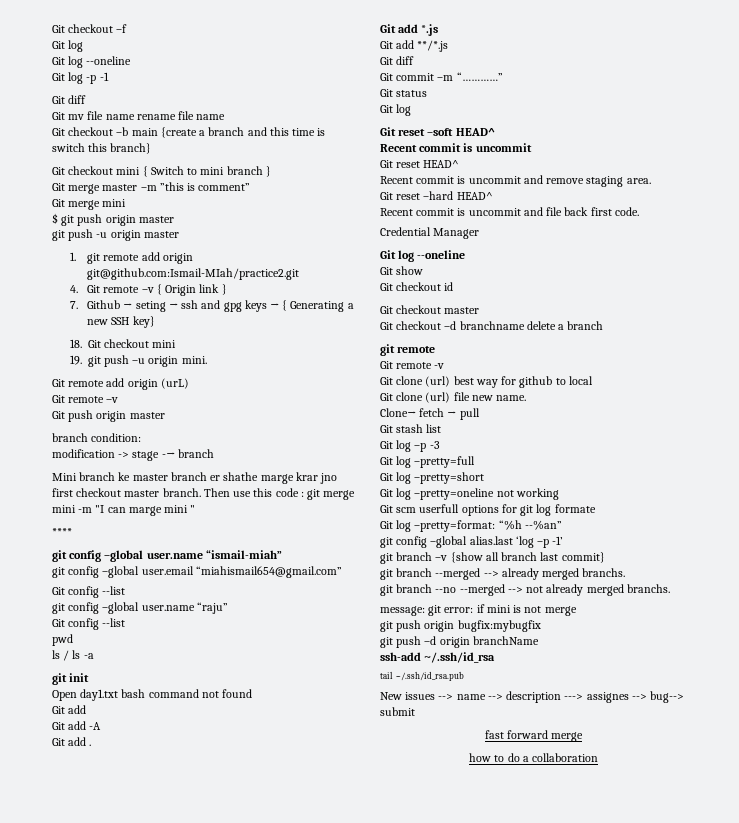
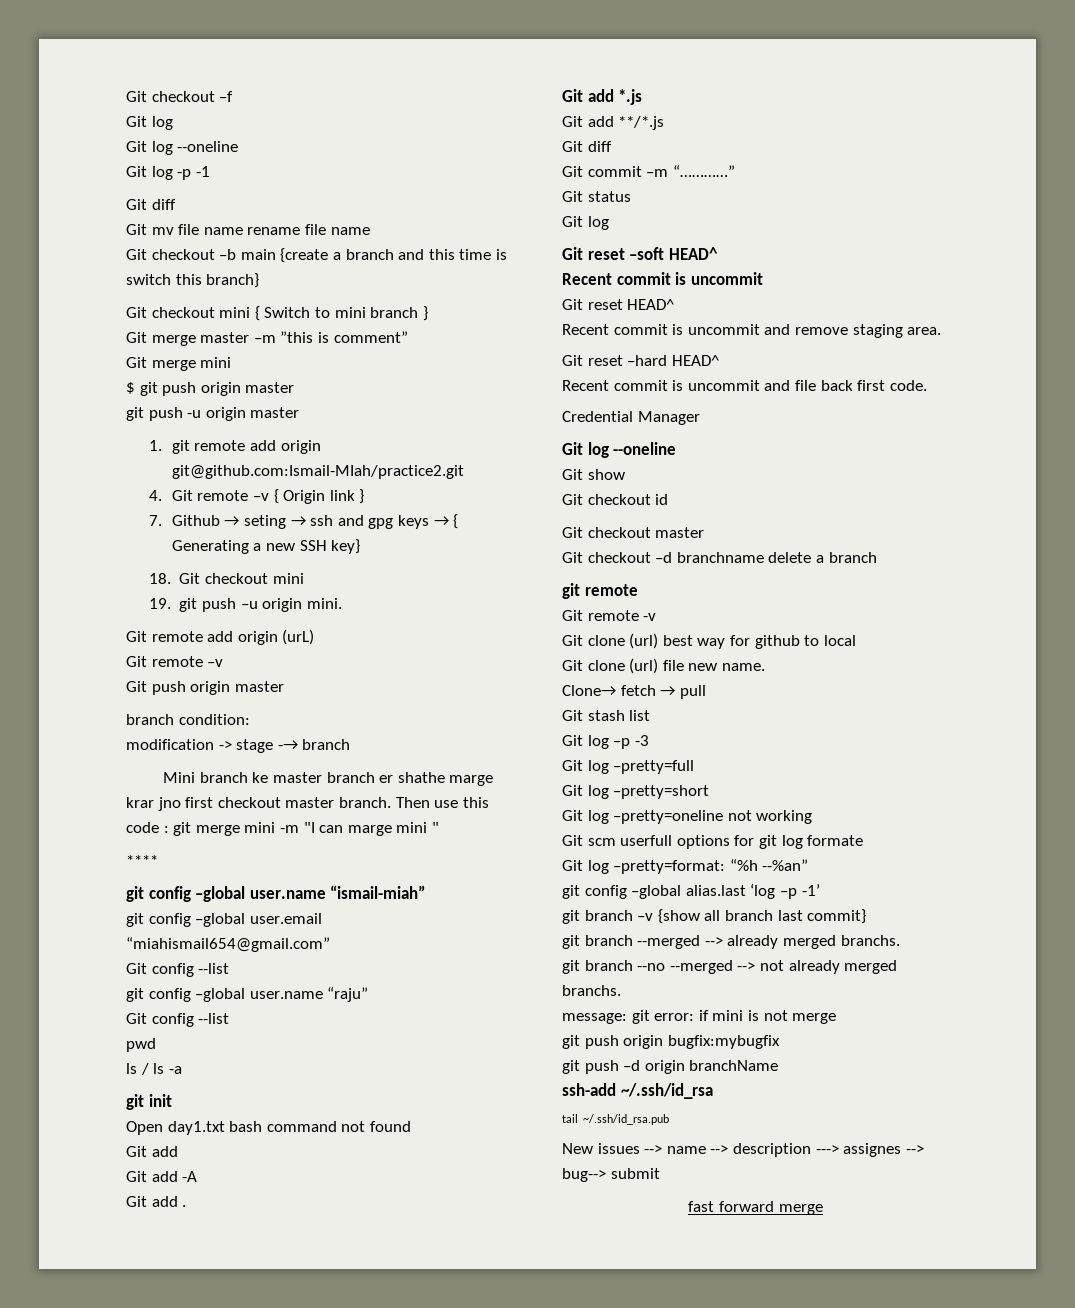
- how to do a collaboration

